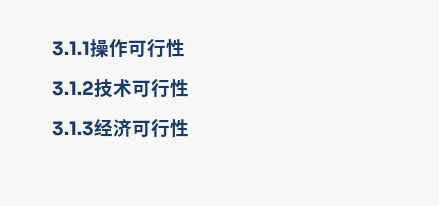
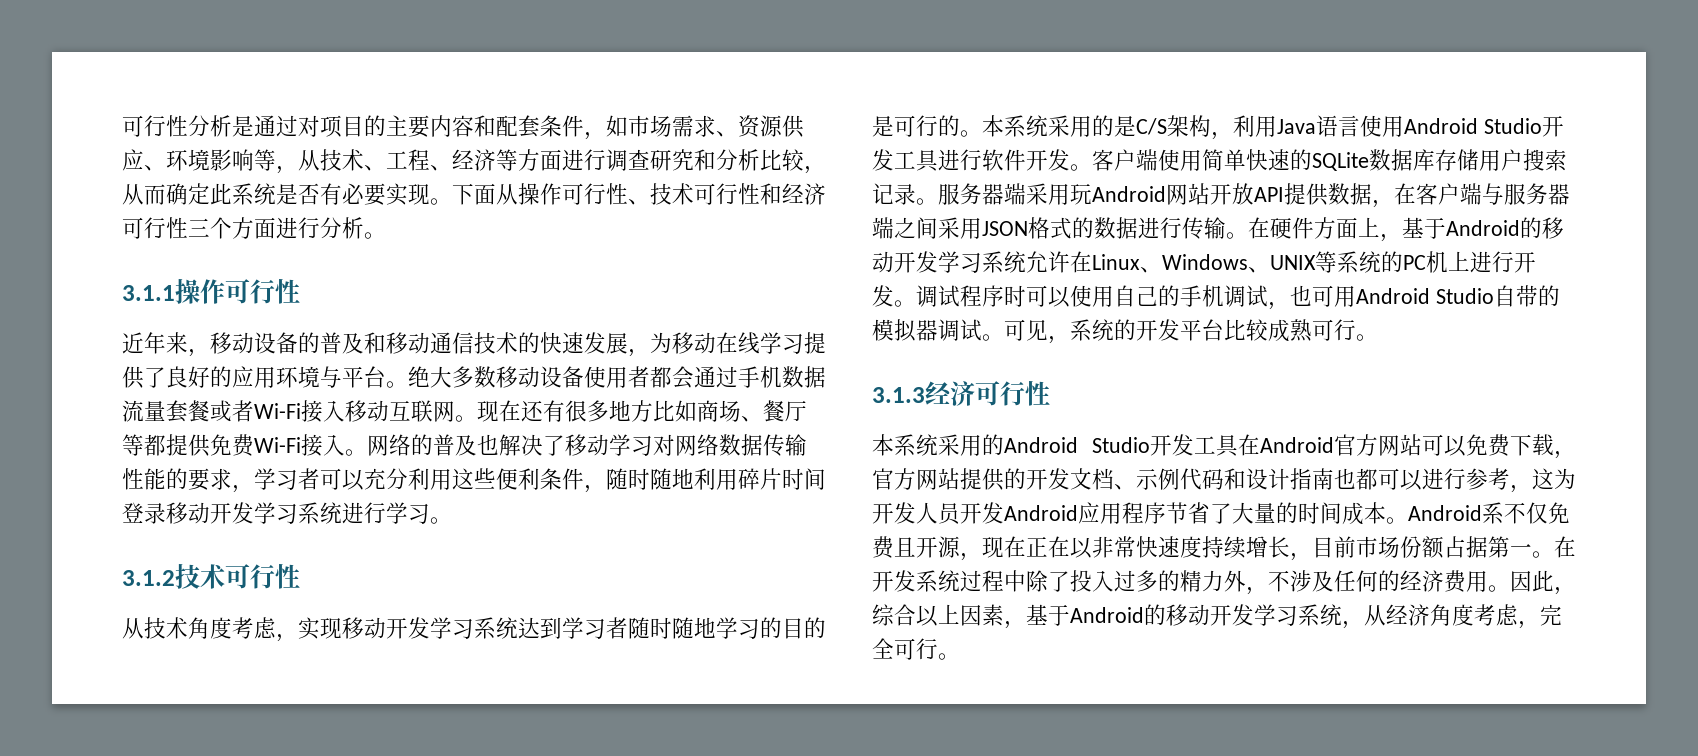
+ 可行性分析是通过对项目的主要内容和配套条件，如市场需求、资源供应、环境影响等，从技术、工程、经济等方面进行调查研究和分析比较，从而确定此系统是否有必要实现。下面从操作可行性、技术可行性和经济可行性三个方面进行分析。
  3.1.1操作可行性
+ 近年来，移动设备的普及和移动通信技术的快速发展，为移动在线学习提供了良好的应用环境与平台。绝大多数移动设备使用者都会通过手机数据流量套餐或者Wi-Fi接入移动互联网。现在还有很多地方比如商场、餐厅等都提供免费Wi-Fi接入。网络的普及也解决了移动学习对网络数据传输性能的要求，学习者可以充分利用这些便利条件，随时随地利用碎片时间登录移动开发学习系统进行学习。
  3.1.2技术可行性
+ 从技术角度考虑，实现移动开发学习系统达到学习者随时随地学习的目的是可行的。本系统采用的是C/S架构，利用Java语言使用Android Studio开发工具进行软件开发。客户端使用简单快速的SQLite数据库存储用户搜索记录。服务器端采用玩Android网站开放API提供数据，在客户端与服务器端之间采用JSON格式的数据进行传输。在硬件方面上，基于Android的移动开发学习系统允许在Linux、Windows、UNIX等系统的PC机上进行开发。调试程序时可以使用自己的手机调试，也可用Android Studio自带的模拟器调试。可见，系统的开发平台比较成熟可行。
  3.1.3经济可行性
+ 本系统采用的Android Studio开发工具在Android官方网站可以免费下载，官方网站提供的开发文档、示例代码和设计指南也都可以进行参考，这为开发人员开发Android应用程序节省了大量的时间成本。Android系不仅免费且开源，现在正在以非常快速度持续增长，目前市场份额占据第一。在开发系统过程中除了投入过多的精力外，不涉及任何的经济费用。因此，综合以上因素，基于Android的移动开发学习系统，从经济角度考虑，完全可行。

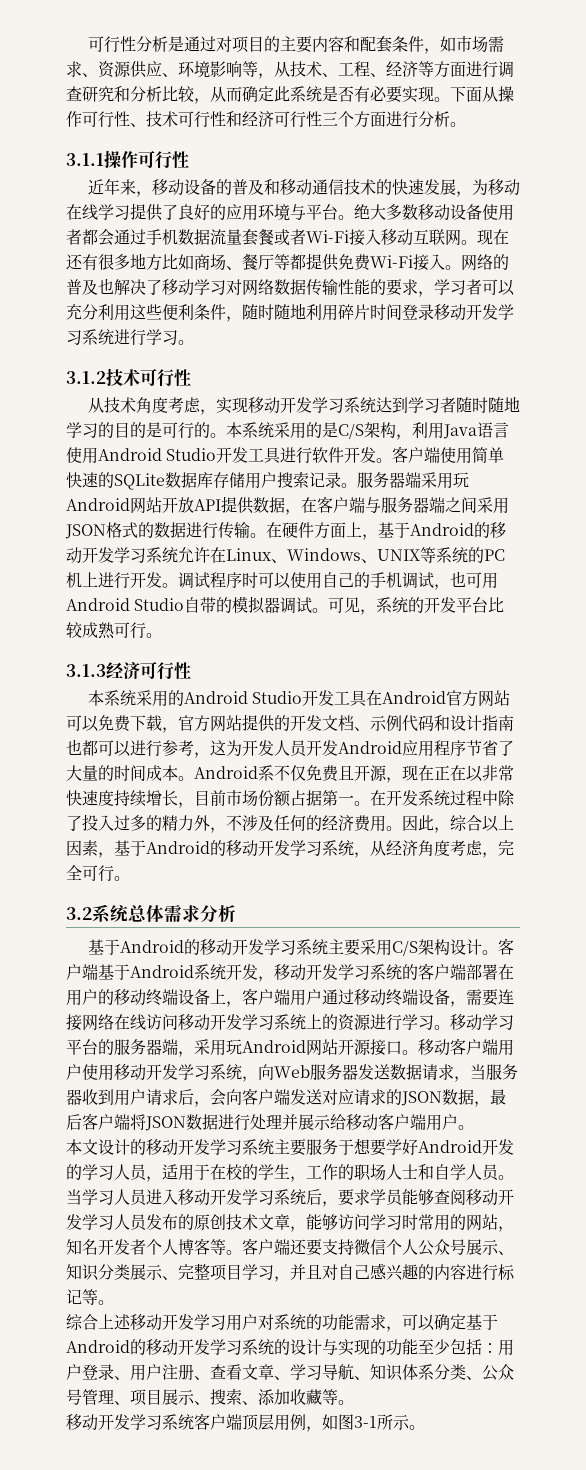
+ 3.2系统总体需求分析
+ 基于Android的移动开发学习系统主要采用C/S架构设计。客户端基于Android系统开发，移动开发学习系统的客户端部署在用户的移动终端设备上，客户端用户通过移动终端设备，需要连接网络在线访问移动开发学习系统上的资源进行学习。移动学习平台的服务器端，采用玩Android网站开源接口。移动客户端用户使用移动开发学习系统，向Web服务器发送数据请求，当服务器收到用户请求后，会向客户端发送对应请求的JSON数据，最后客户端将JSON数据进行处理并展示给移动客户端用户。
+ 本文设计的移动开发学习系统主要服务于想要学好Android开发的学习人员，适用于在校的学生，工作的职场人士和自学人员。当学习人员进入移动开发学习系统后，要求学员能够查阅移动开发学习人员发布的原创技术文章，能够访问学习时常用的网站，知名开发者个人博客等。客户端还要支持微信个人公众号展示、知识分类展示、完整项目学习，并且对自己感兴趣的内容进行标记等。
+ 综合上述移动开发学习用户对系统的功能需求，可以确定基于Android的移动开发学习系统的设计与实现的功能至少包括：用户登录、用户注册、查看文章、学习导航、知识体系分类、公众号管理、项目展示、搜索、添加收藏等。
+ 移动开发学习系统客户端顶层用例，如图3-1所示。

